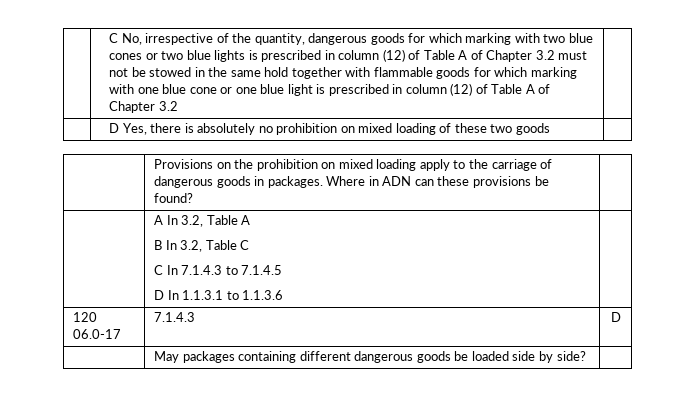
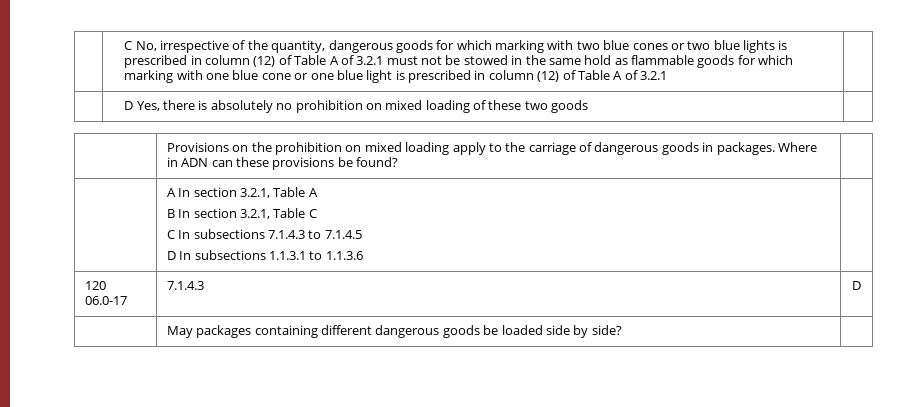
- C No, irrespective of the quantity, dangerous goods for which marking with two blue cones or two blue lights is prescribed in column (12) of Table A of Chapter 3.2 must not be stowed in the same hold together with flammable goods for which marking with one blue cone or one blue light is prescribed in column (12) of Table A of Chapter 3.2
+ C No, irrespective of the quantity, dangerous goods for which marking with two blue cones or two blue lights is prescribed in column (12) of Table A of 3.2.1 must not be stowed in the same hold as flammable goods for which marking with one blue cone or one blue light is prescribed in column (12) of Table A of 3.2.1
- | A In 3.2, Table A
- B In 3.2, Table C
- C In 7.1.4.3 to 7.1.4.5
- D In 1.1.3.1 to 1.1.3.6 |
+ | A In section 3.2.1, Table A
+ B In section 3.2.1, Table C
+ C In subsections 7.1.4.3 to 7.1.4.5
+ D In subsections 1.1.3.1 to 1.1.3.6 |

